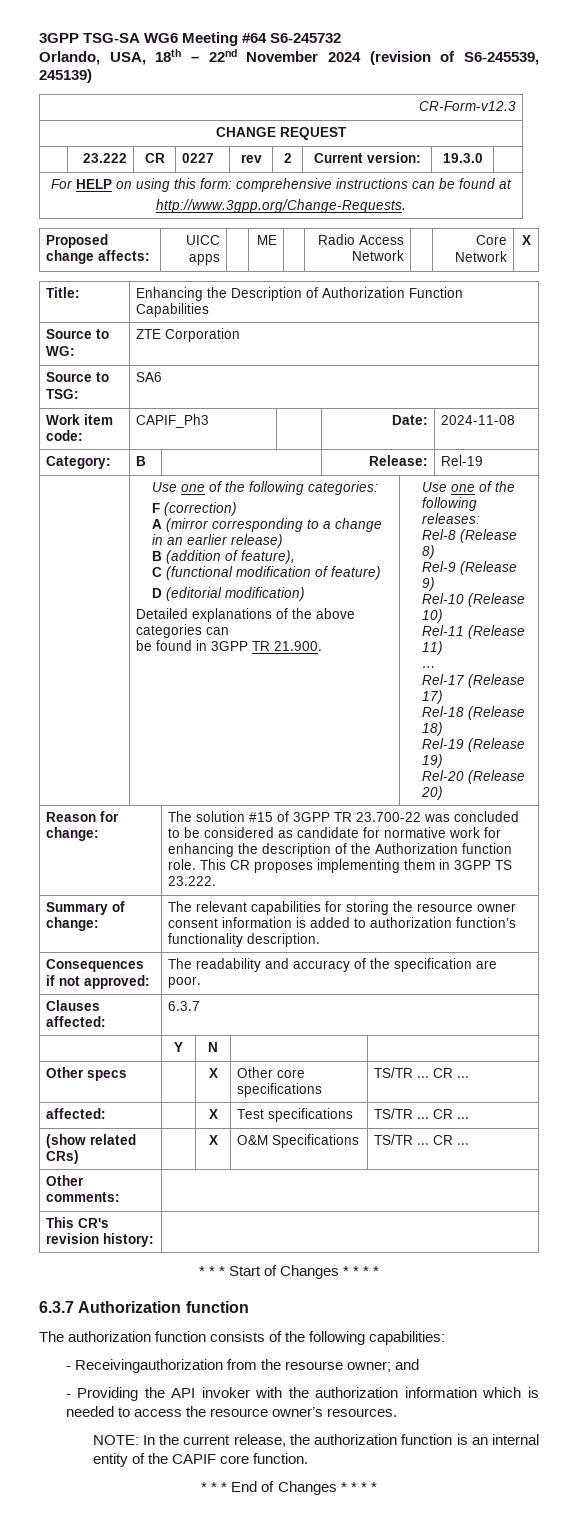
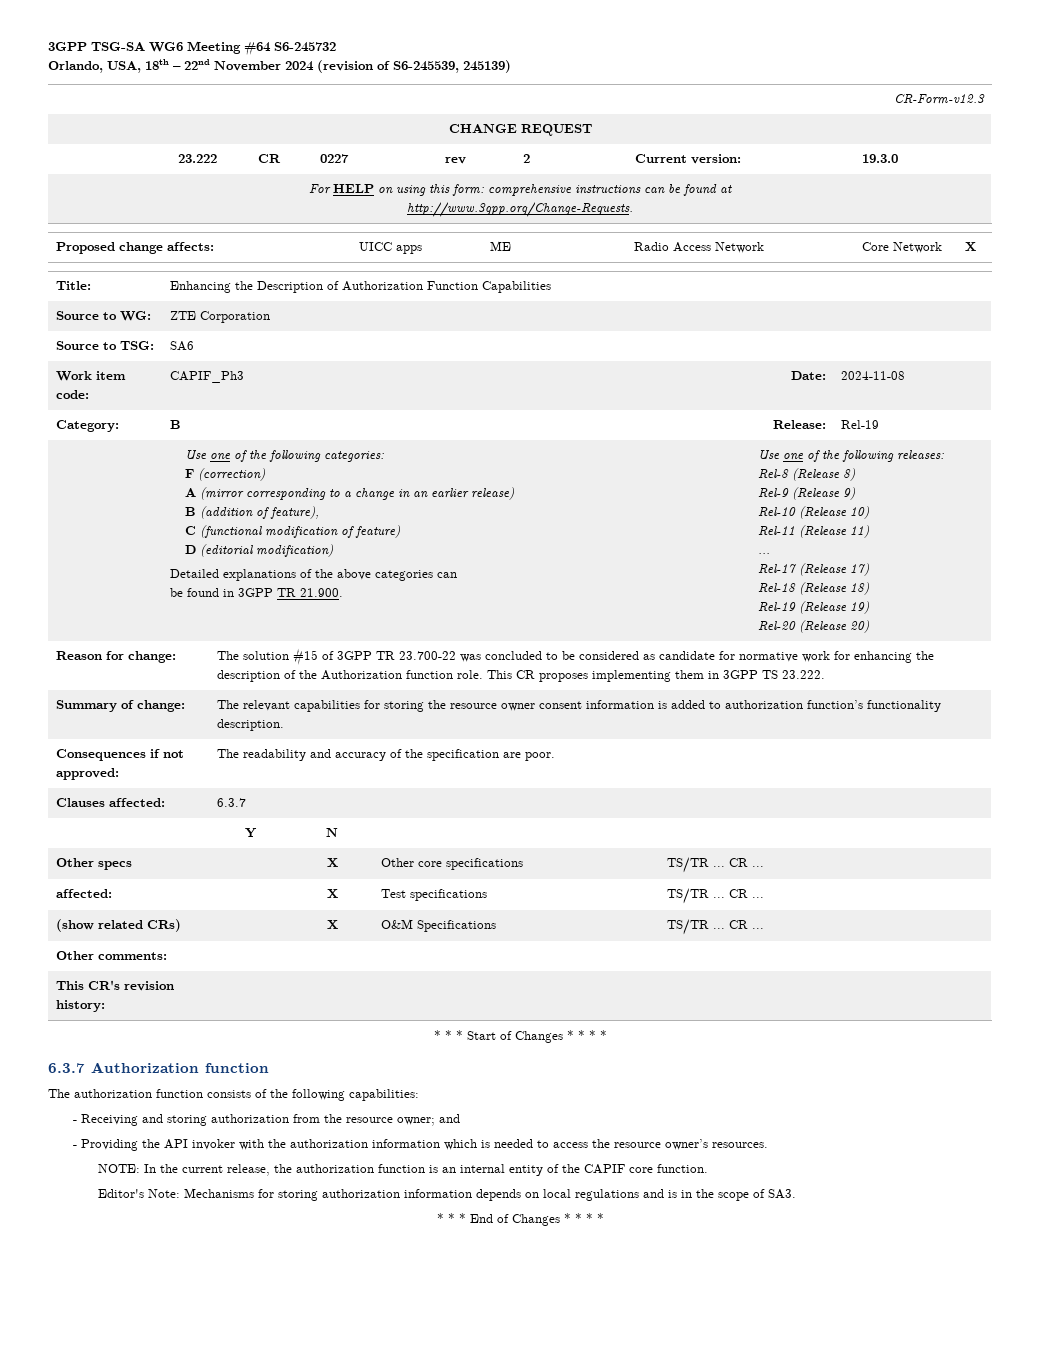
- - Receivingauthorization from the resourse owner; and
+ - Receiving and storing authorization from the resource owner; and
+ Editor's Note: Mechanisms for storing authorization information depends on local regulations and is in the scope of SA3.

